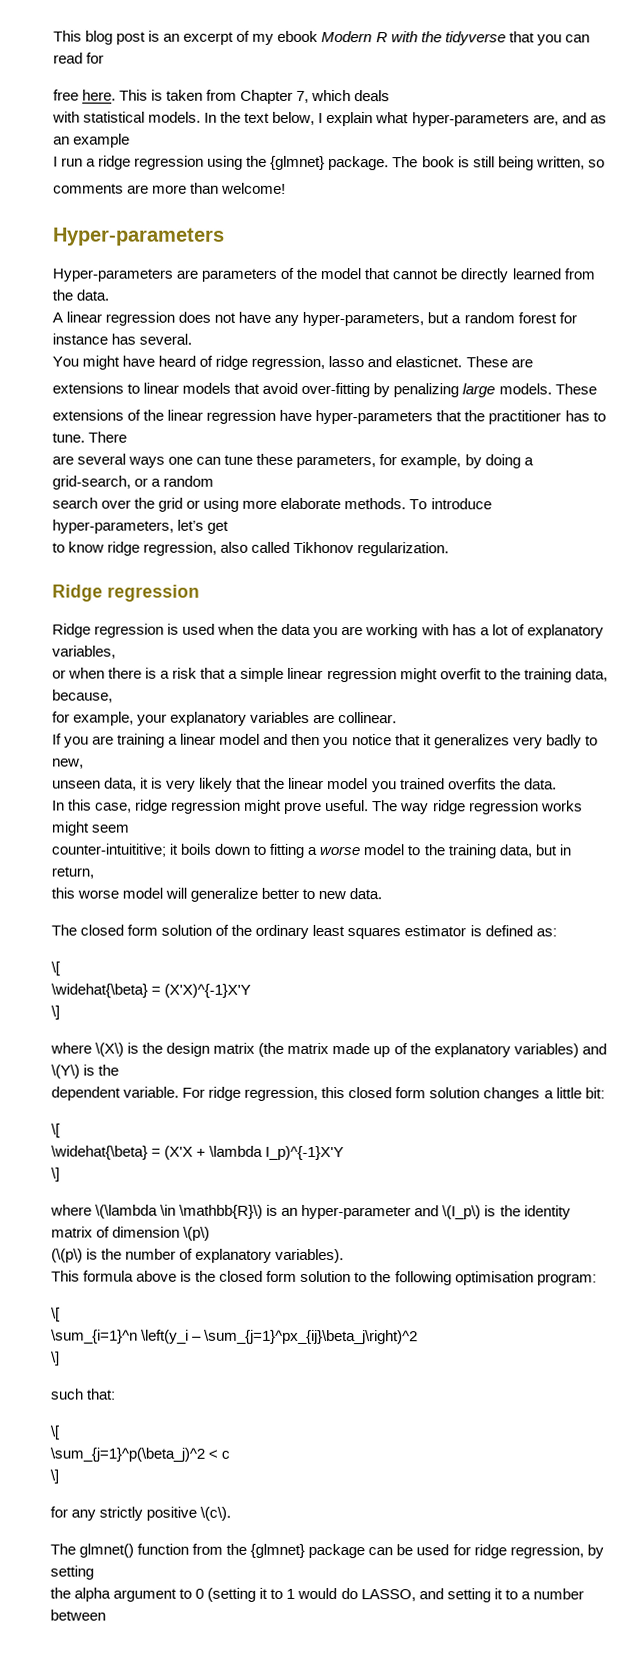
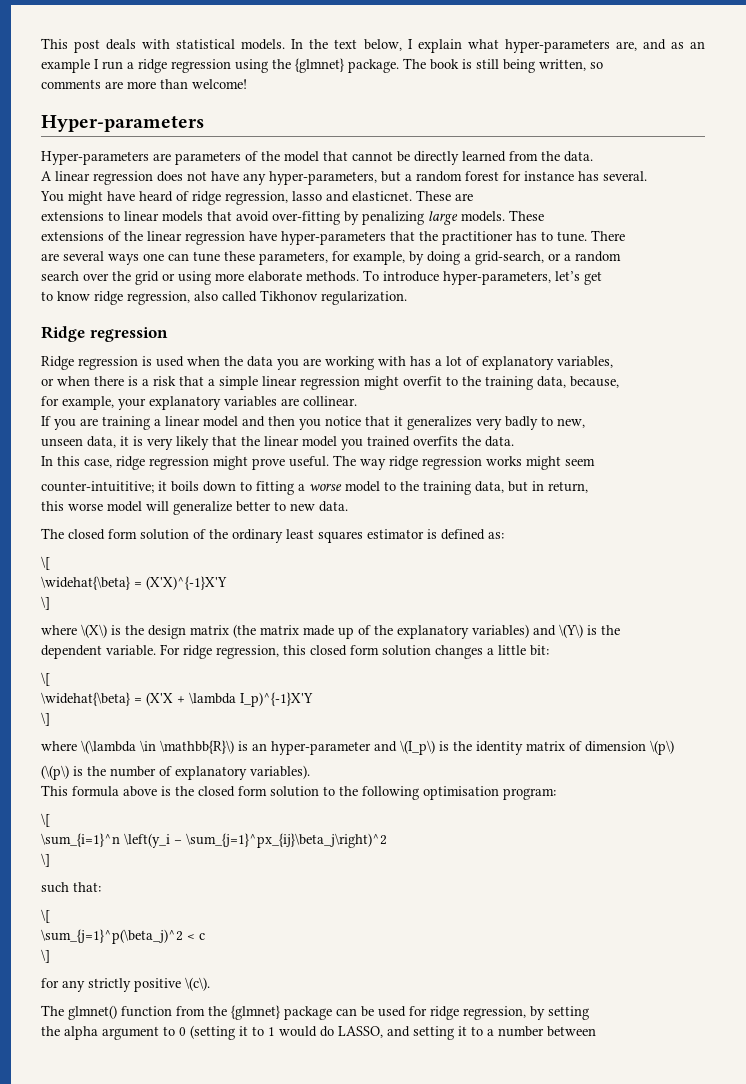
- This blog post is an excerpt of my ebook Modern R with the tidyverse that you can read for
- free here. This is taken from Chapter 7, which deals
- with statistical models.
+ This post deals with statistical models.
- In the text below, I explain what hyper-parameters are, and as an example
- I run a ridge regression using the {glmnet} package.
+ In the text below, I explain what hyper-parameters are, and as an example I run a ridge regression using the {glmnet} package.

